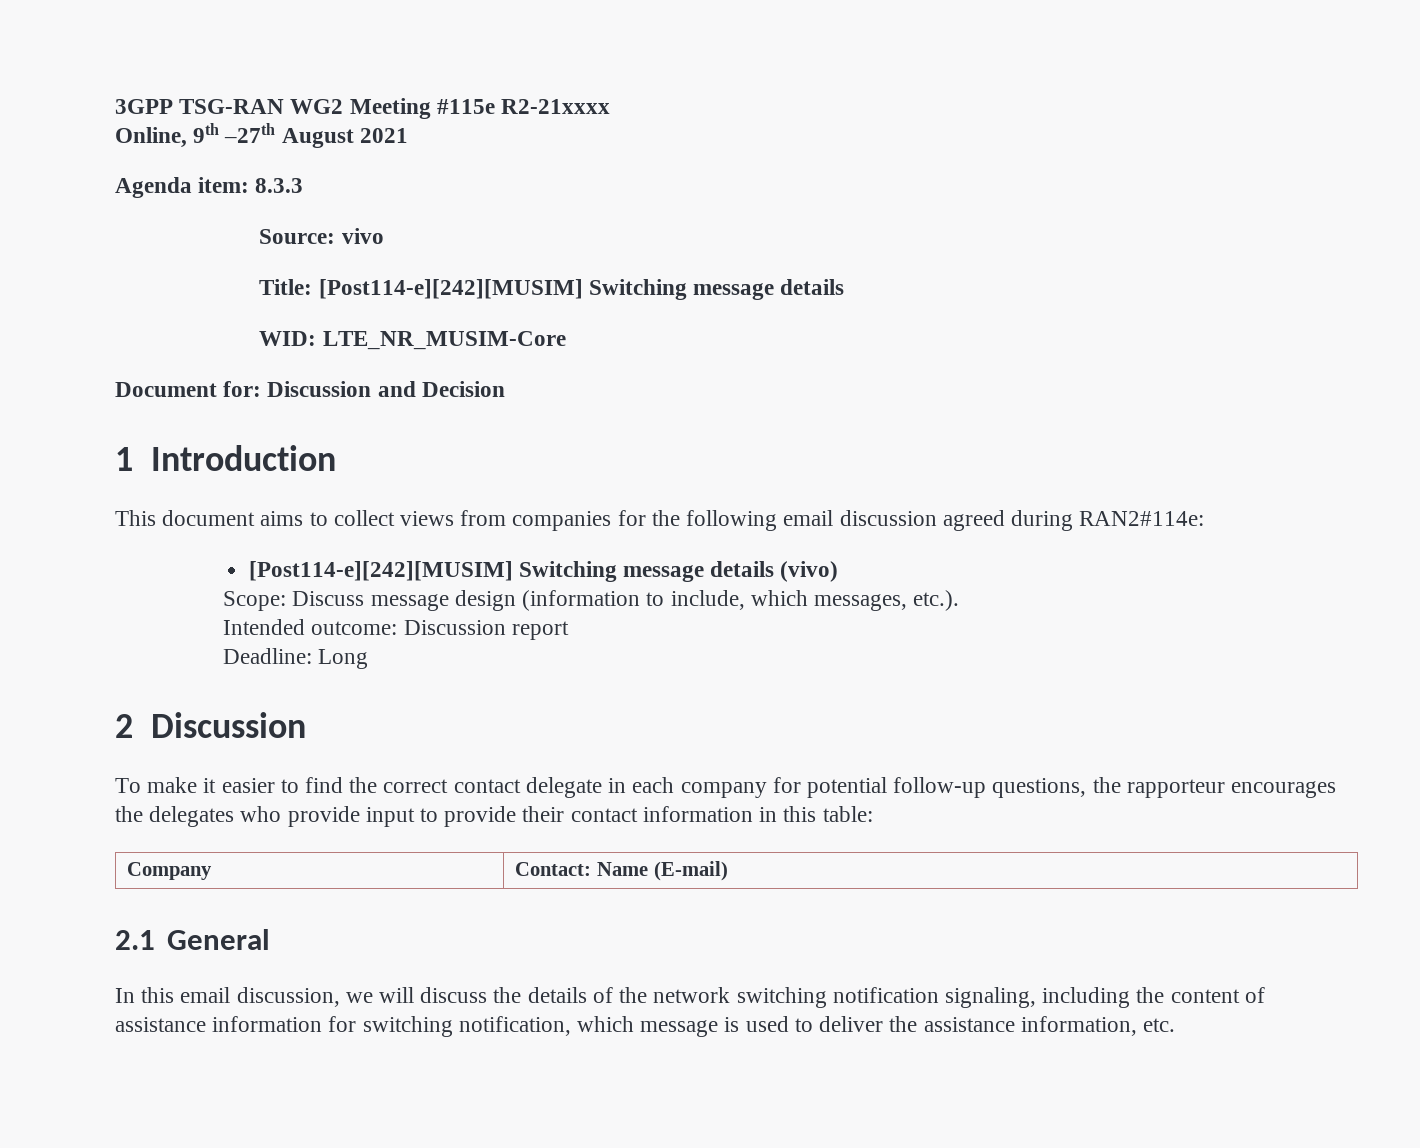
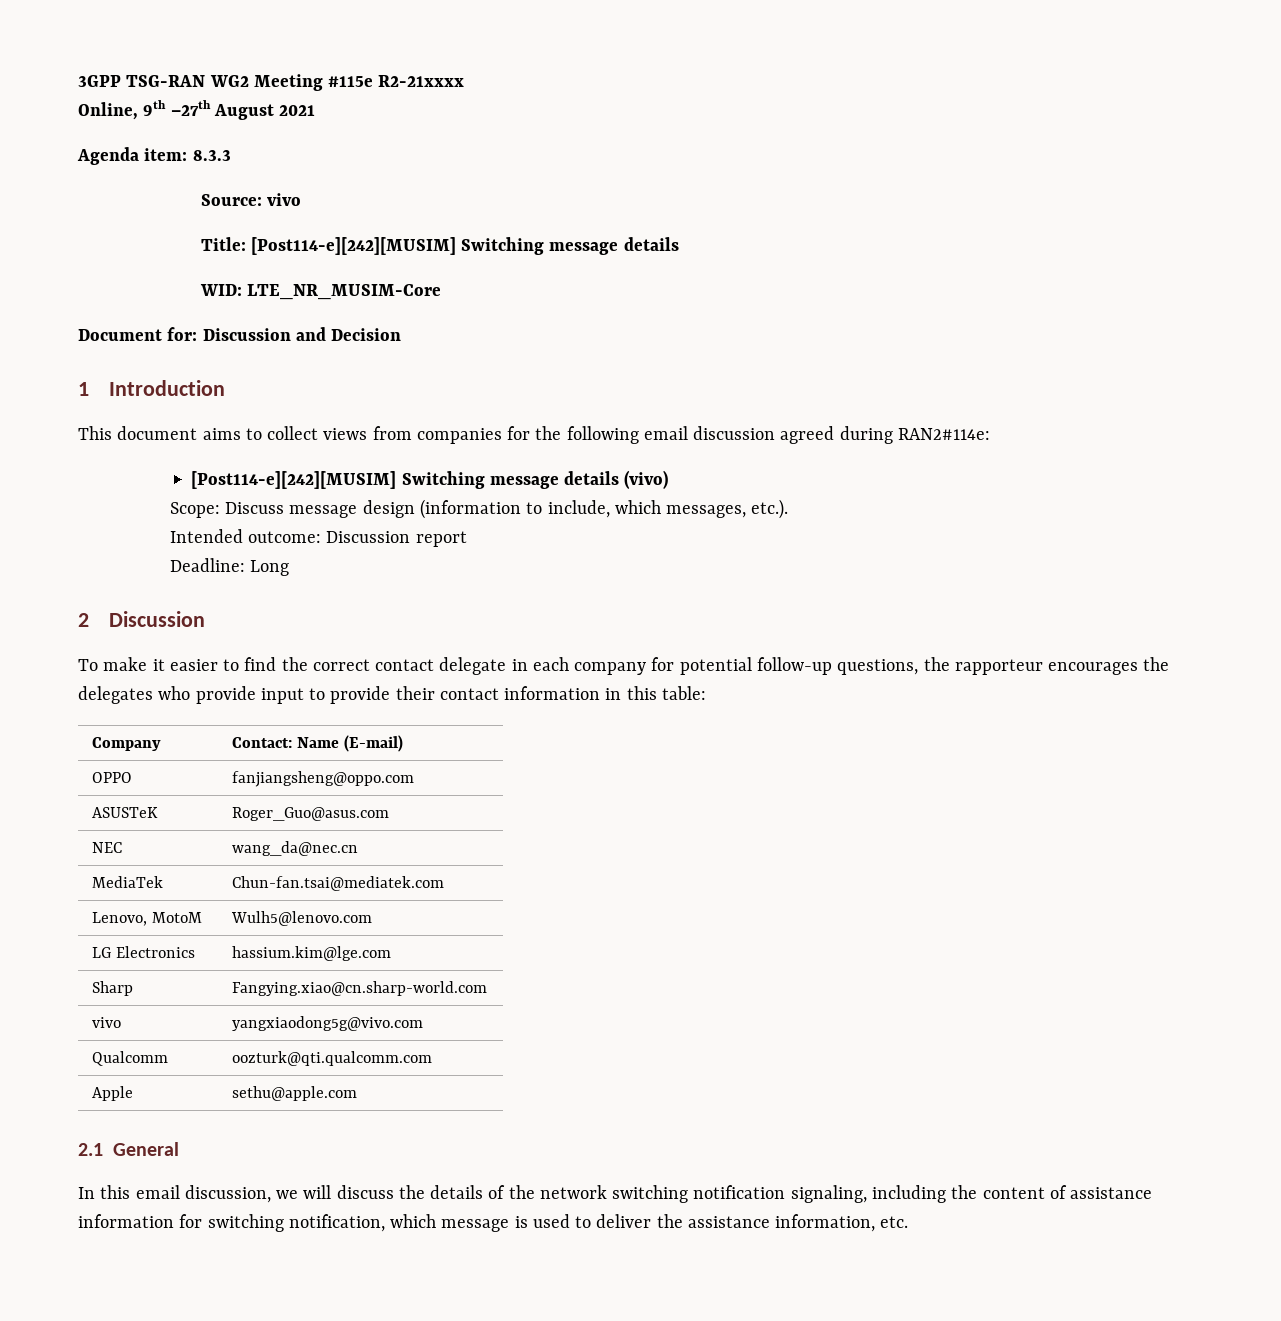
+ OPPO | fanjiangsheng@oppo.com
+ ASUSTeK | Roger_Guo@asus.com
+ NEC | wang_da@nec.cn
+ MediaTek | Chun-fan.tsai@mediatek.com
+ Lenovo, MotoM | Wulh5@lenovo.com
+ LG Electronics | hassium.kim@lge.com
+ Sharp | Fangying.xiao@cn.sharp-world.com
+ vivo | yangxiaodong5g@vivo.com
+ Qualcomm | oozturk@qti.qualcomm.com
+ Apple | sethu@apple.com

